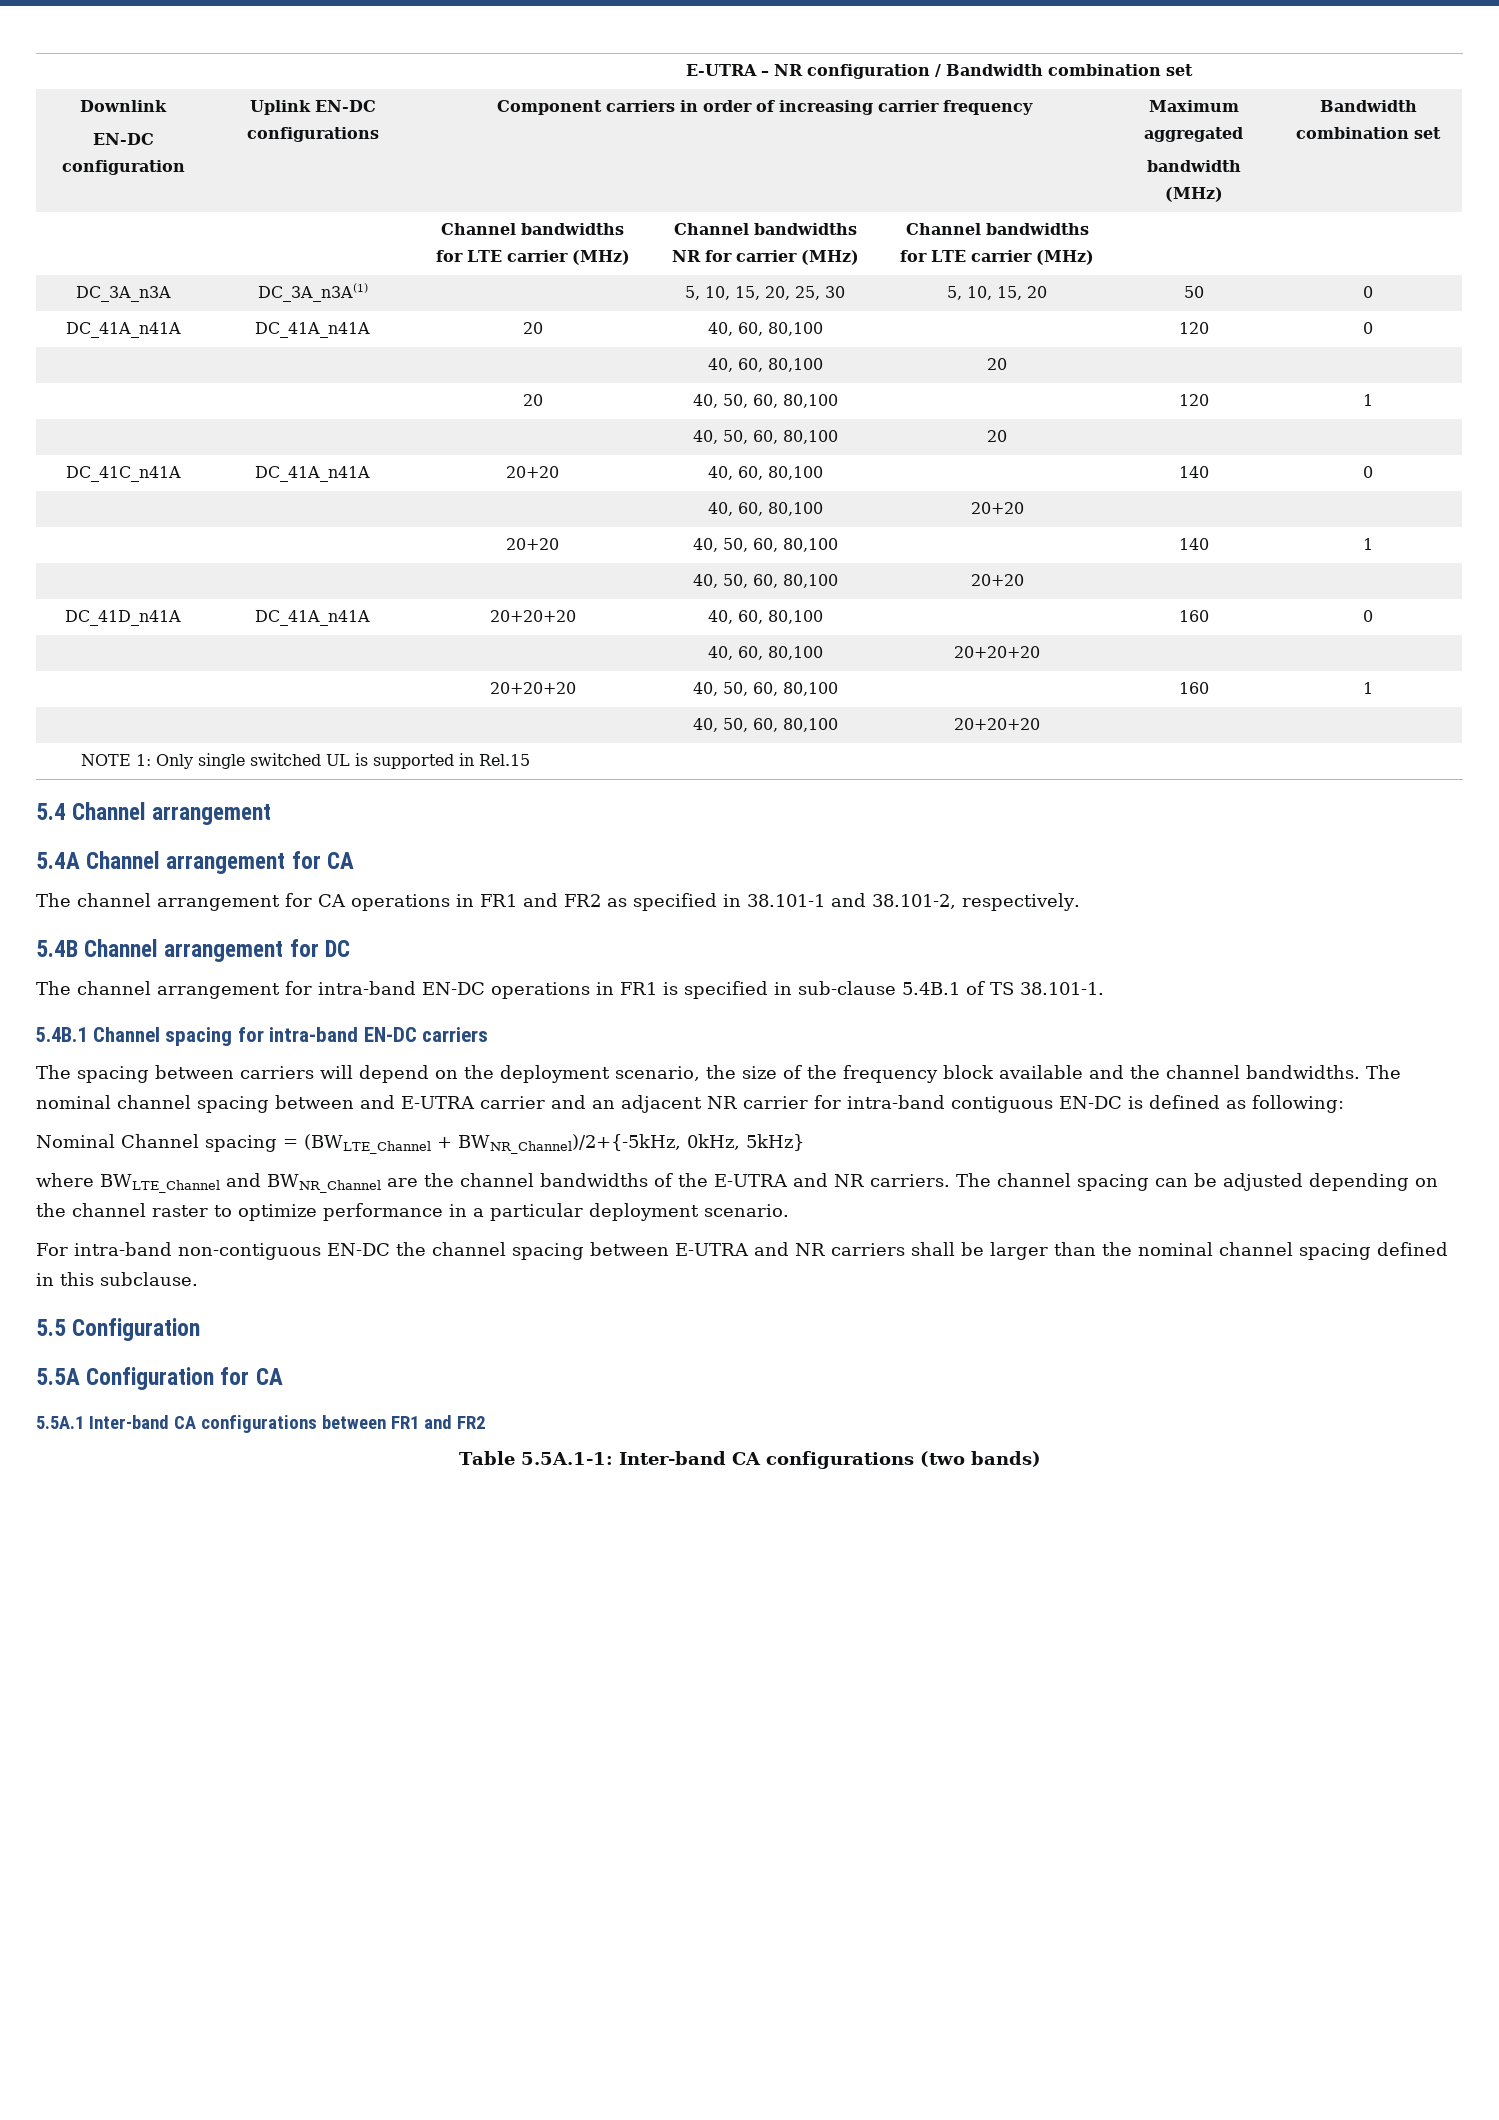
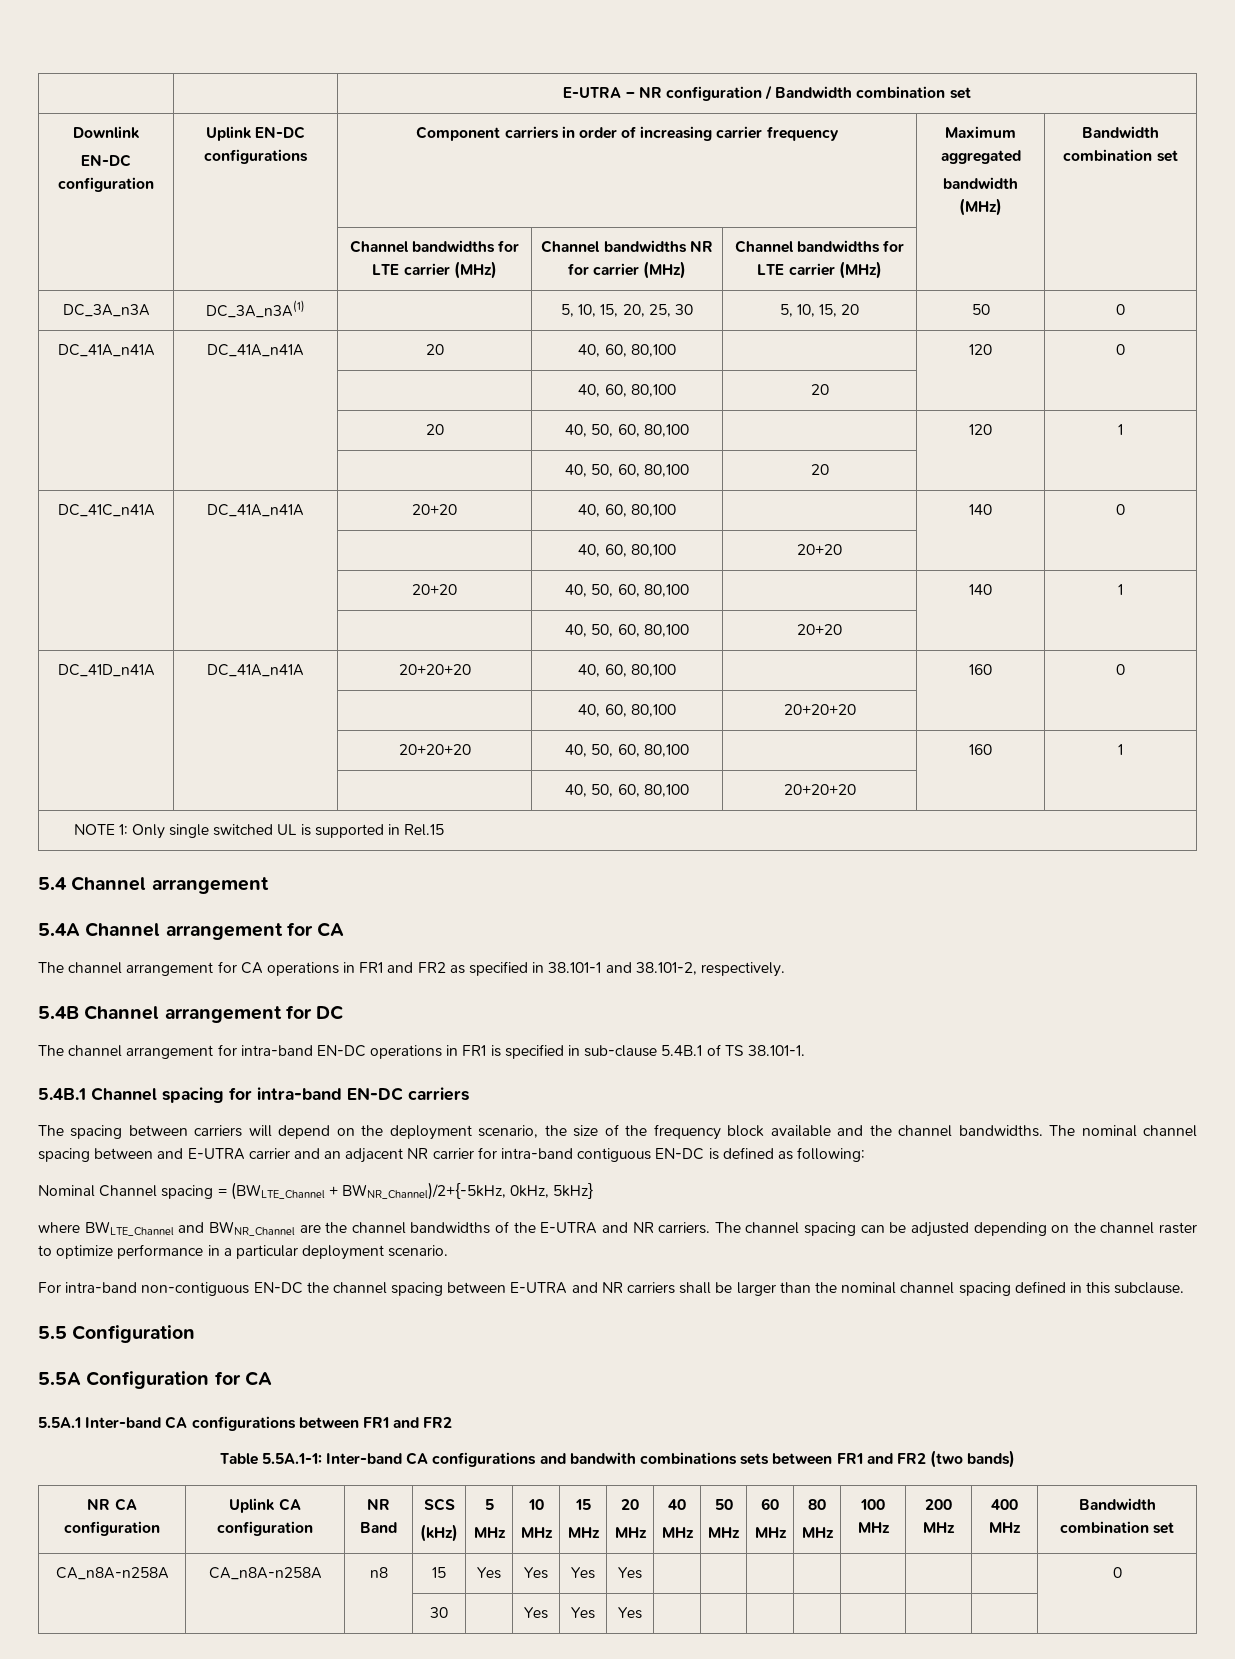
- Table 5.5A.1-1: Inter-band CA configurations (two bands)
+ Table 5.5A.1-1: Inter-band CA configurations and bandwith combinations sets between FR1 and FR2 (two bands)
+ NR CA configuration | Uplink CA configuration | NR Band | SCS
+ (kHz) | 5
+ MHz | 10
+ MHz | 15
+ MHz | 20
+ MHz | 40
+ MHz | 50
+ MHz | 60
+ MHz | 80
+ MHz | 100 MHz | 200 MHz | 400 MHz | Bandwidth combination set
+ CA_n8A-n258A | CA_n8A-n258A | n8 | 15 | Yes | Yes | Yes | Yes | | | | | | | | 0
+ | | | 30 | | Yes | Yes | Yes | | | | | | | |

